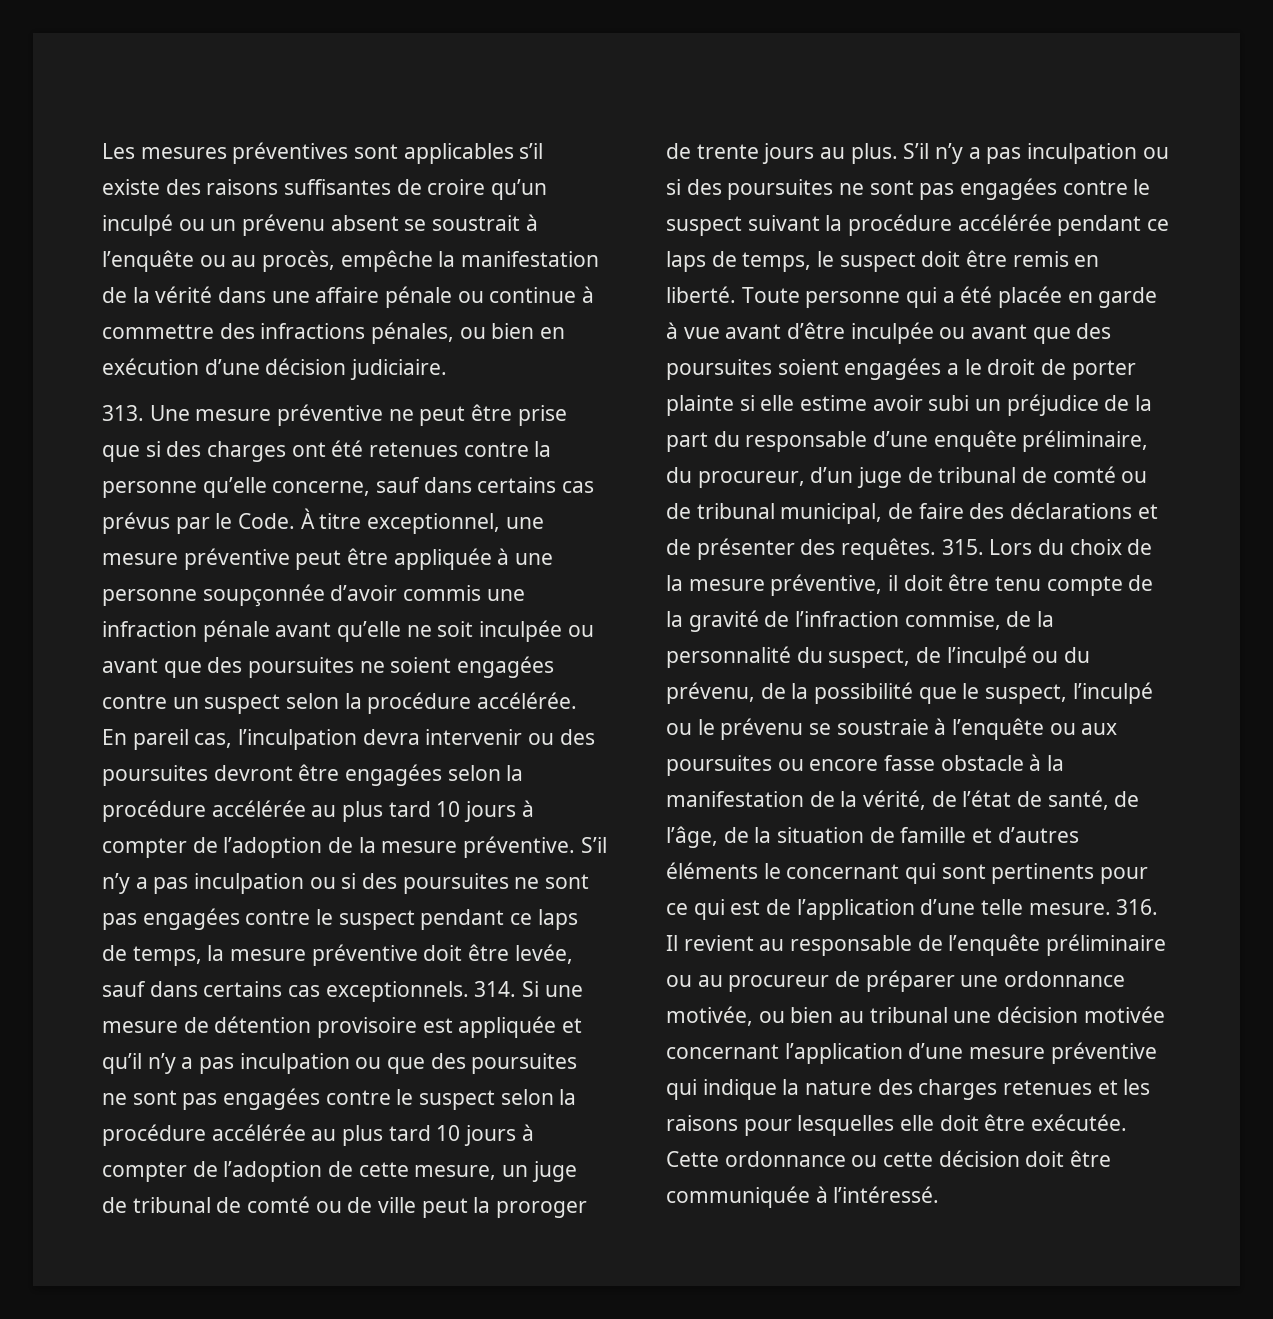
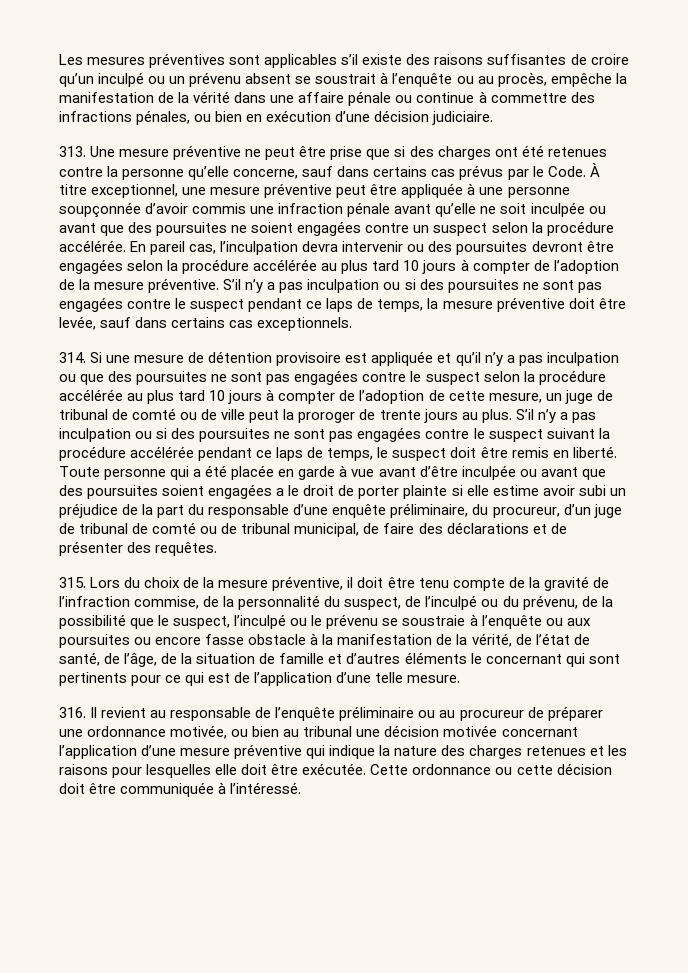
- S’il n’y a pas inculpation ou si des poursuites ne sont pas engagées contre le suspect pendant ce laps de temps, la mesure préventive doit être levée, sauf dans certains cas exceptionnels. 314. Si une mesure de détention provisoire est appliquée et qu’il n’y a pas inculpation ou que des poursuites ne sont pas engagées contre le suspect selon la procédure accélérée au plus tard 10 jours à compter de l’adoption de cette mesure, un juge de tribunal de comté ou de ville peut la proroger de trente jours au plus.
+ S’il n’y a pas inculpation ou si des poursuites ne sont pas engagées contre le suspect pendant ce laps de temps, la mesure préventive doit être levée, sauf dans certains cas exceptionnels.
+ 314. Si une mesure de détention provisoire est appliquée et qu’il n’y a pas inculpation ou que des poursuites ne sont pas engagées contre le suspect selon la procédure accélérée au plus tard 10 jours à compter de l’adoption de cette mesure, un juge de tribunal de comté ou de ville peut la proroger de trente jours au plus.
- Toute personne qui a été placée en garde à vue avant d’être inculpée ou avant que des poursuites soient engagées a le droit de porter plainte si elle estime avoir subi un préjudice de la part du responsable d’une enquête préliminaire, du procureur, d’un juge de tribunal de comté ou de tribunal municipal, de faire des déclarations et de présenter des requêtes. 315. Lors du choix de la mesure préventive, il doit être tenu compte de la gravité de l’infraction commise, de la personnalité du suspect, de l’inculpé ou du prévenu, de la possibilité que le suspect, l’inculpé ou le prévenu se soustraie à l’enquête ou aux poursuites ou encore fasse obstacle à la manifestation de la vérité, de l’état de santé, de l’âge, de la situation de famille et d’autres éléments le concernant qui sont pertinents pour ce qui est de l’application d’une telle mesure. 316. Il revient au responsable de l’enquête préliminaire ou au procureur de préparer une ordonnance motivée, ou bien au tribunal une décision motivée concernant l’application d’une mesure préventive qui indique la nature des charges retenues et les raisons pour lesquelles elle doit être exécutée.
+ Toute personne qui a été placée en garde à vue avant d’être inculpée ou avant que des poursuites soient engagées a le droit de porter plainte si elle estime avoir subi un préjudice de la part du responsable d’une enquête préliminaire, du procureur, d’un juge de tribunal de comté ou de tribunal municipal, de faire des déclarations et de présenter des requêtes.
+ 315. Lors du choix de la mesure préventive, il doit être tenu compte de la gravité de l’infraction commise, de la personnalité du suspect, de l’inculpé ou du prévenu, de la possibilité que le suspect, l’inculpé ou le prévenu se soustraie à l’enquête ou aux poursuites ou encore fasse obstacle à la manifestation de la vérité, de l’état de santé, de l’âge, de la situation de famille et d’autres éléments le concernant qui sont pertinents pour ce qui est de l’application d’une telle mesure.
+ 316. Il revient au responsable de l’enquête préliminaire ou au procureur de préparer une ordonnance motivée, ou bien au tribunal une décision motivée concernant l’application d’une mesure préventive qui indique la nature des charges retenues et les raisons pour lesquelles elle doit être exécutée.

